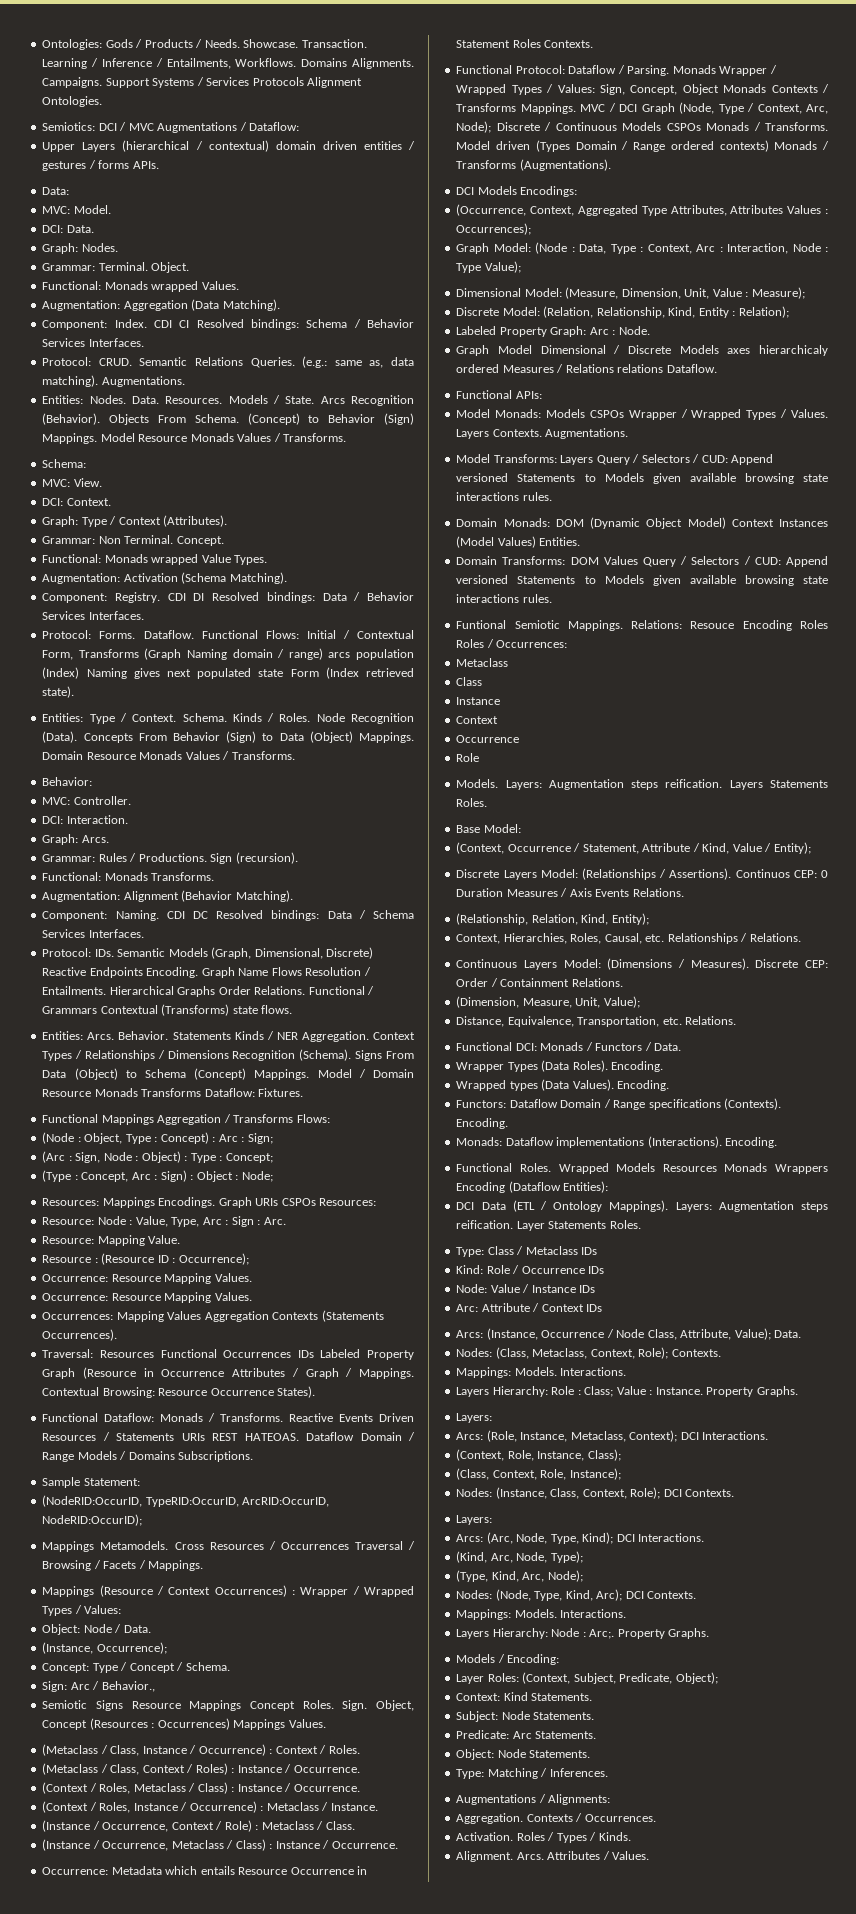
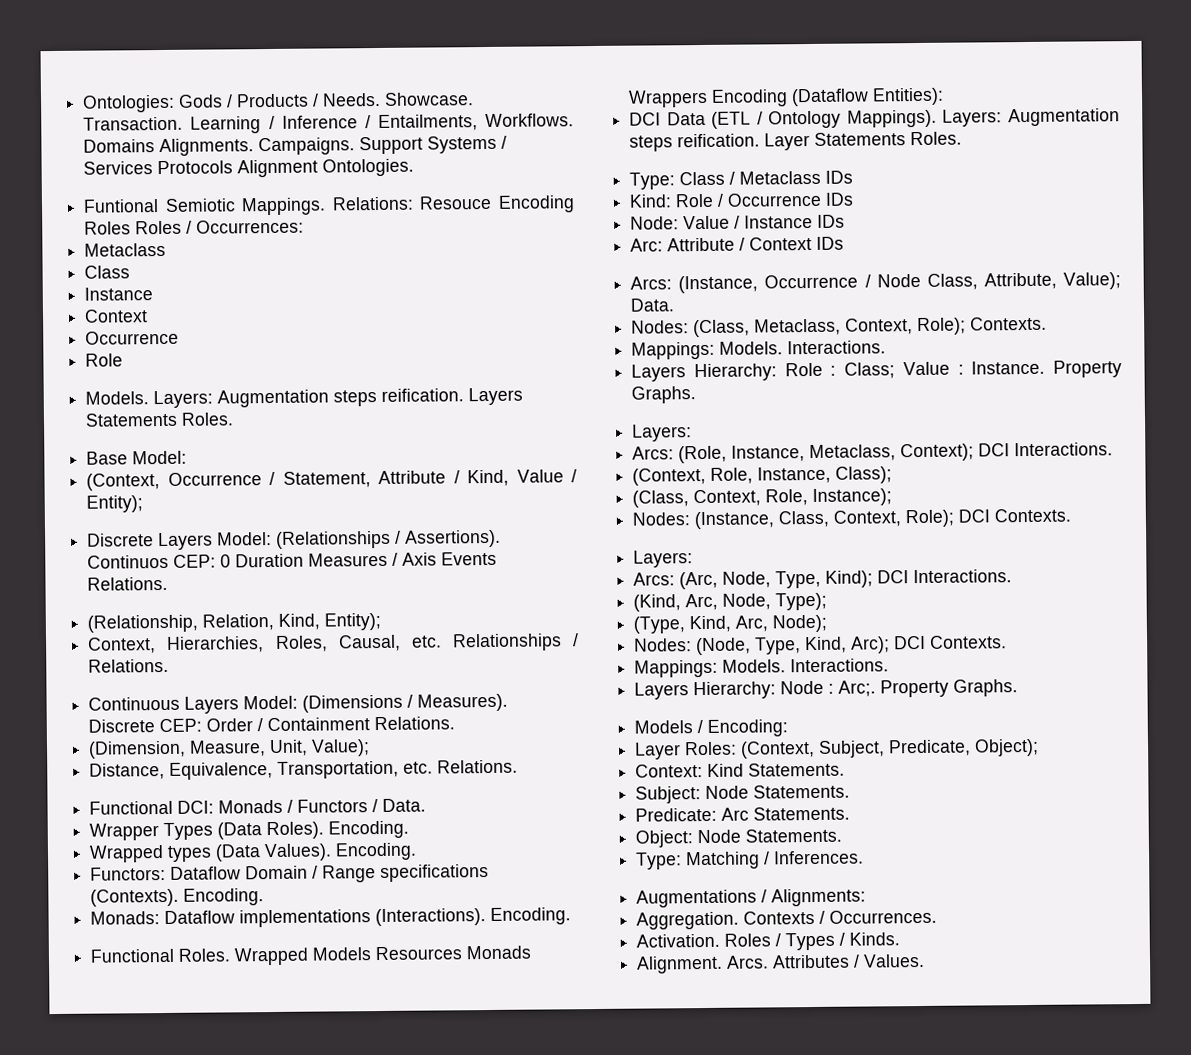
- Semiotics: DCI / MVC Augmentations / Dataflow:
- Upper Layers (hierarchical / contextual) domain driven entities / gestures / forms APIs.
- Data:
- MVC: Model.
- DCI: Data.
- Graph: Nodes.
- Grammar: Terminal. Object.
- Functional: Monads wrapped Values.
- Augmentation: Aggregation (Data Matching).
- Component: Index. CDI CI Resolved bindings: Schema / Behavior Services Interfaces.
- Protocol: CRUD. Semantic Relations Queries. (e.g.: same as, data matching). Augmentations.
- Entities: Nodes. Data. Resources. Models / State. Arcs Recognition (Behavior). Objects From Schema. (Concept) to Behavior (Sign) Mappings. Model Resource Monads Values / Transforms.
- Schema:
- MVC: View.
- DCI: Context.
- Graph: Type / Context (Attributes).
- Grammar: Non Terminal. Concept.
- Functional: Monads wrapped Value Types.
- Augmentation: Activation (Schema Matching).
- Component: Registry. CDI DI Resolved bindings: Data / Behavior Services Interfaces.
- Protocol: Forms. Dataflow. Functional Flows: Initial / Contextual Form, Transforms (Graph Naming domain / range) arcs population (Index) Naming gives next populated state Form (Index retrieved state).
- Entities: Type / Context. Schema. Kinds / Roles. Node Recognition (Data). Concepts From Behavior (Sign) to Data (Object) Mappings. Domain Resource Monads Values / Transforms.
- Behavior:
- MVC: Controller.
- DCI: Interaction.
- Graph: Arcs.
- Grammar: Rules / Productions. Sign (recursion).
- Functional: Monads Transforms.
- Augmentation: Alignment (Behavior Matching).
- Component: Naming. CDI DC Resolved bindings: Data / Schema Services Interfaces.
- Protocol: IDs. Semantic Models (Graph, Dimensional, Discrete) Reactive Endpoints Encoding. Graph Name Flows Resolution / Entailments. Hierarchical Graphs Order Relations. Functional / Grammars Contextual (Transforms) state flows.
- Entities: Arcs. Behavior. Statements Kinds / NER Aggregation. Context Types / Relationships / Dimensions Recognition (Schema). Signs From Data (Object) to Schema (Concept) Mappings. Model / Domain Resource Monads Transforms Dataflow: Fixtures.
- Functional Mappings Aggregation / Transforms Flows:
- (Node : Object, Type : Concept) : Arc : Sign;
- (Arc : Sign, Node : Object) : Type : Concept;
- (Type : Concept, Arc : Sign) : Object : Node;
- Resources: Mappings Encodings. Graph URIs CSPOs Resources:
- Resource: Node : Value, Type, Arc : Sign : Arc.
- Resource: Mapping Value.
- Resource : (Resource ID : Occurrence);
- Occurrence: Resource Mapping Values.
- Occurrence: Resource Mapping Values.
- Occurrences: Mapping Values Aggregation Contexts (Statements Occurrences).
- Traversal: Resources Functional Occurrences IDs Labeled Property Graph (Resource in Occurrence Attributes / Graph / Mappings. Contextual Browsing: Resource Occurrence States).
- Functional Dataflow: Monads / Transforms. Reactive Events Driven Resources / Statements URIs REST HATEOAS. Dataflow Domain / Range Models / Domains Subscriptions.
- Sample Statement:
- (NodeRID:OccurID, TypeRID:OccurID, ArcRID:OccurID, NodeRID:OccurID);
- Mappings Metamodels. Cross Resources / Occurrences Traversal / Browsing / Facets / Mappings.
- Mappings (Resource / Context Occurrences) : Wrapper / Wrapped Types / Values:
- Object: Node / Data.
- (Instance, Occurrence);
- Concept: Type / Concept / Schema.
- Sign: Arc / Behavior.,
- Semiotic Signs Resource Mappings Concept Roles. Sign. Object, Concept (Resources : Occurrences) Mappings Values.
- (Metaclass / Class, Instance / Occurrence) : Context / Roles.
- (Metaclass / Class, Context / Roles) : Instance / Occurrence.
- (Context / Roles, Metaclass / Class) : Instance / Occurrence.
- (Context / Roles, Instance / Occurrence) : Metaclass / Instance.
- (Instance / Occurrence, Context / Role) : Metaclass / Class.
- (Instance / Occurrence, Metaclass / Class) : Instance / Occurrence.
- Occurrence: Metadata which entails Resource Occurrence in Statement Roles Contexts.
- Functional Protocol: Dataflow / Parsing. Monads Wrapper / Wrapped Types / Values: Sign, Concept, Object Monads Contexts / Transforms Mappings. MVC / DCI Graph (Node, Type / Context, Arc, Node); Discrete / Continuous Models CSPOs Monads / Transforms. Model driven (Types Domain / Range ordered contexts) Monads / Transforms (Augmentations).
- DCI Models Encodings:
- (Occurrence, Context, Aggregated Type Attributes, Attributes Values : Occurrences);
- Graph Model: (Node : Data, Type : Context, Arc : Interaction, Node : Type Value);
- Dimensional Model: (Measure, Dimension, Unit, Value : Measure);
- Discrete Model: (Relation, Relationship, Kind, Entity : Relation);
- Labeled Property Graph: Arc : Node.
- Graph Model Dimensional / Discrete Models axes hierarchicaly ordered Measures / Relations relations Dataflow.
- Functional APIs:
- Model Monads: Models CSPOs Wrapper / Wrapped Types / Values. Layers Contexts. Augmentations.
- Model Transforms: Layers Query / Selectors / CUD: Append versioned Statements to Models given available browsing state interactions rules.
- Domain Monads: DOM (Dynamic Object Model) Context Instances (Model Values) Entities.
- Domain Transforms: DOM Values Query / Selectors / CUD: Append versioned Statements to Models given available browsing state interactions rules.

